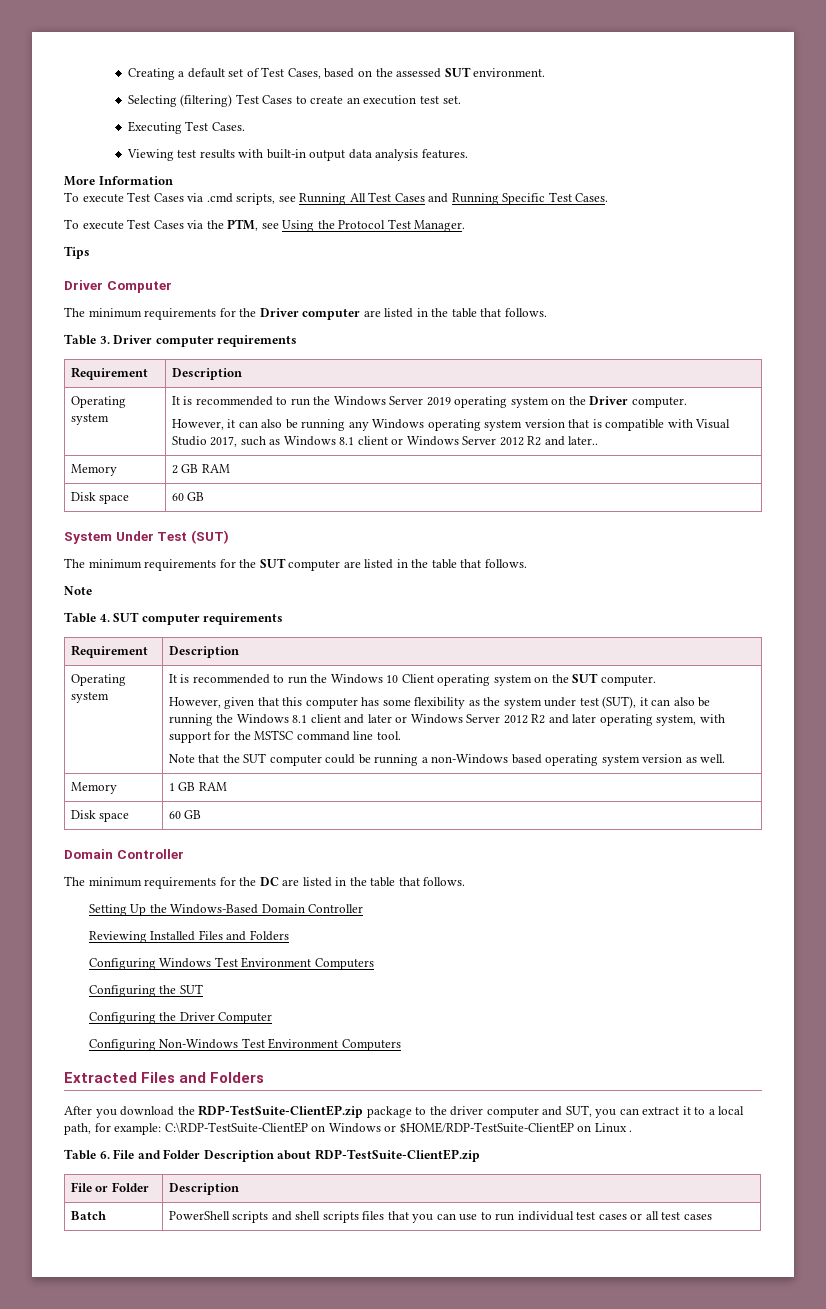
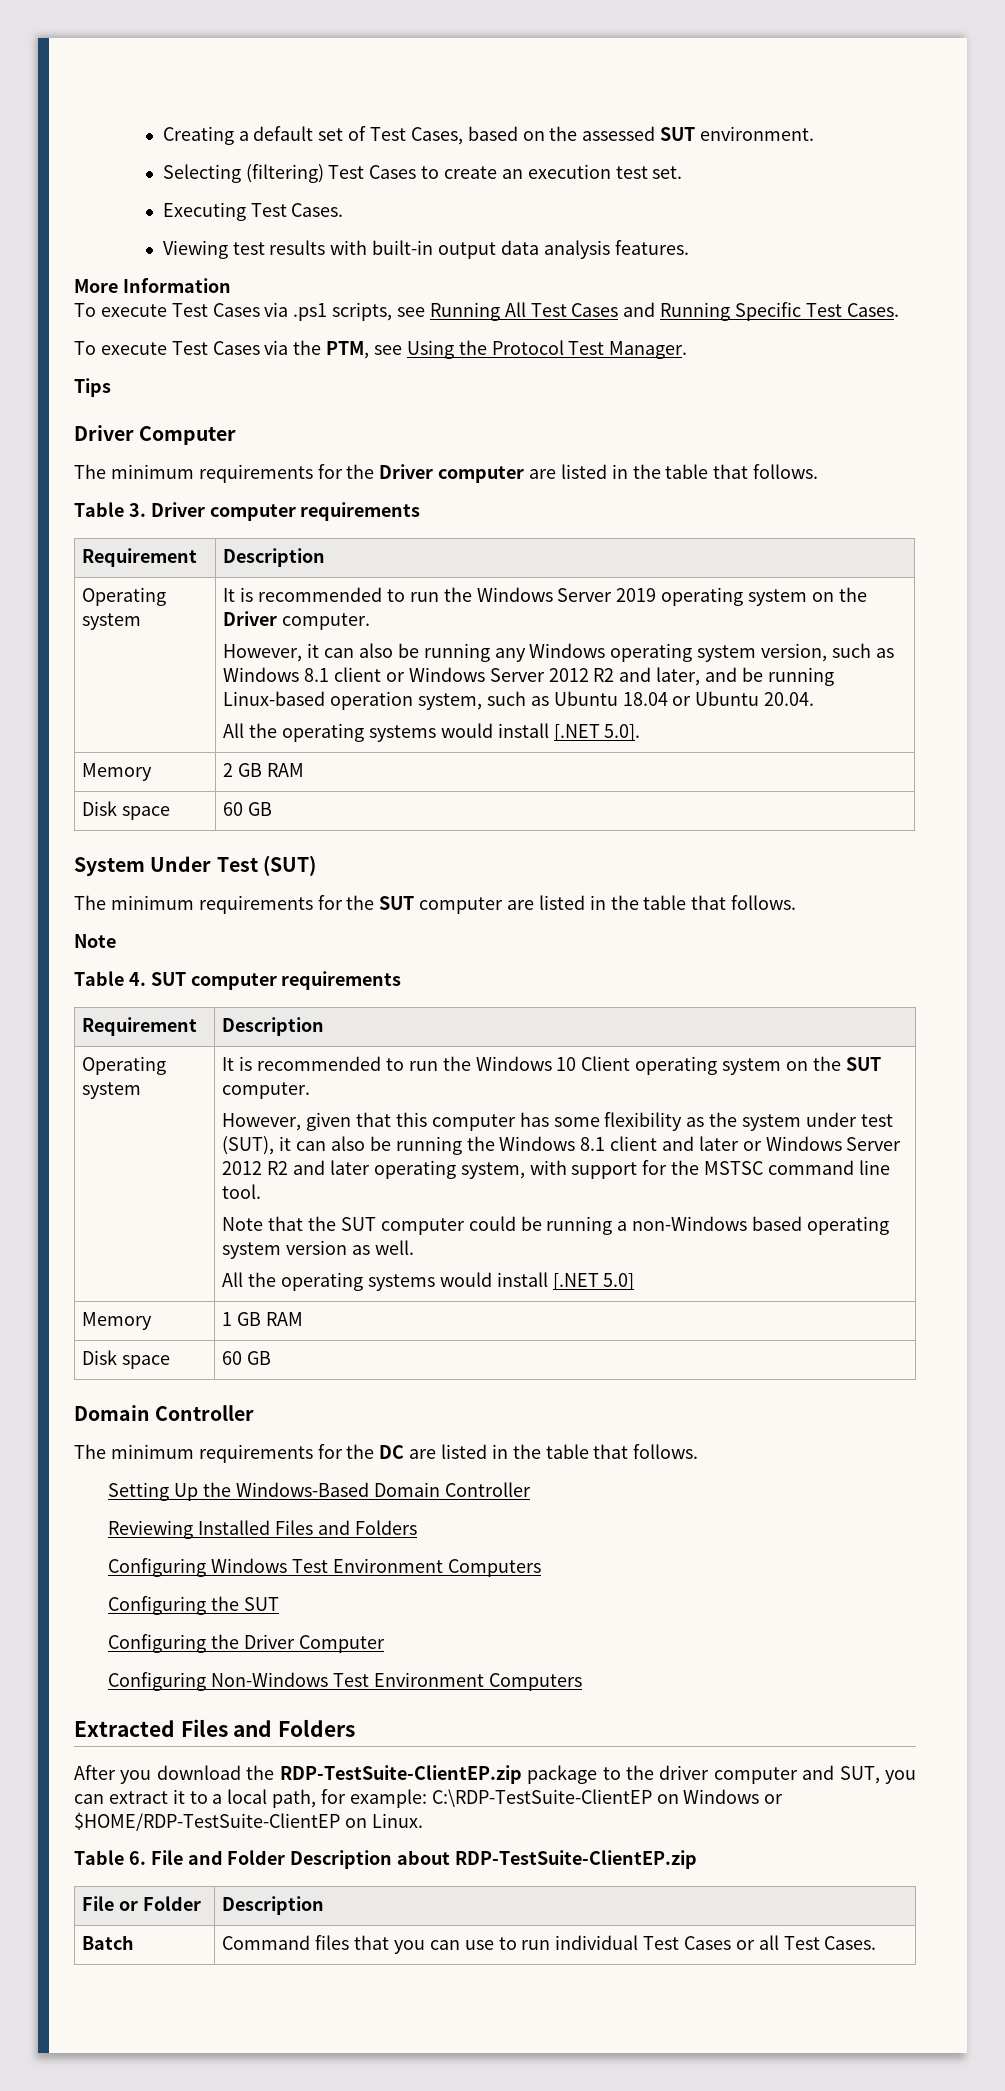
- To execute Test Cases via .cmd scripts, see Running All Test Cases and Running Specific Test Cases.
+ To execute Test Cases via .ps1 scripts, see Running All Test Cases and Running Specific Test Cases.
- However, it can also be running any Windows operating system version that is compatible with Visual Studio 2017, such as Windows 8.1 client or Windows Server 2012 R2 and later..
+ However, it can also be running any Windows operating system version, such as Windows 8.1 client or Windows Server 2012 R2 and later, and be running Linux-based operation system, such as Ubuntu 18.04 or Ubuntu 20.04.
+ All the operating systems would install [.NET 5.0].
+ All the operating systems would install [.NET 5.0]
- After you download the RDP-TestSuite-ClientEP.zip package to the driver computer and SUT, you can extract it to a local path, for example: C:\RDP-TestSuite-ClientEP on Windows or $HOME/RDP-TestSuite-ClientEP on Linux .
+ After you download the RDP-TestSuite-ClientEP.zip package to the driver computer and SUT, you can extract it to a local path, for example: C:\RDP-TestSuite-ClientEP on Windows or $HOME/RDP-TestSuite-ClientEP on Linux.
- Batch | PowerShell scripts and shell scripts files that you can use to run individual test cases or all test cases
+ Batch | Command files that you can use to run individual Test Cases or all Test Cases.

